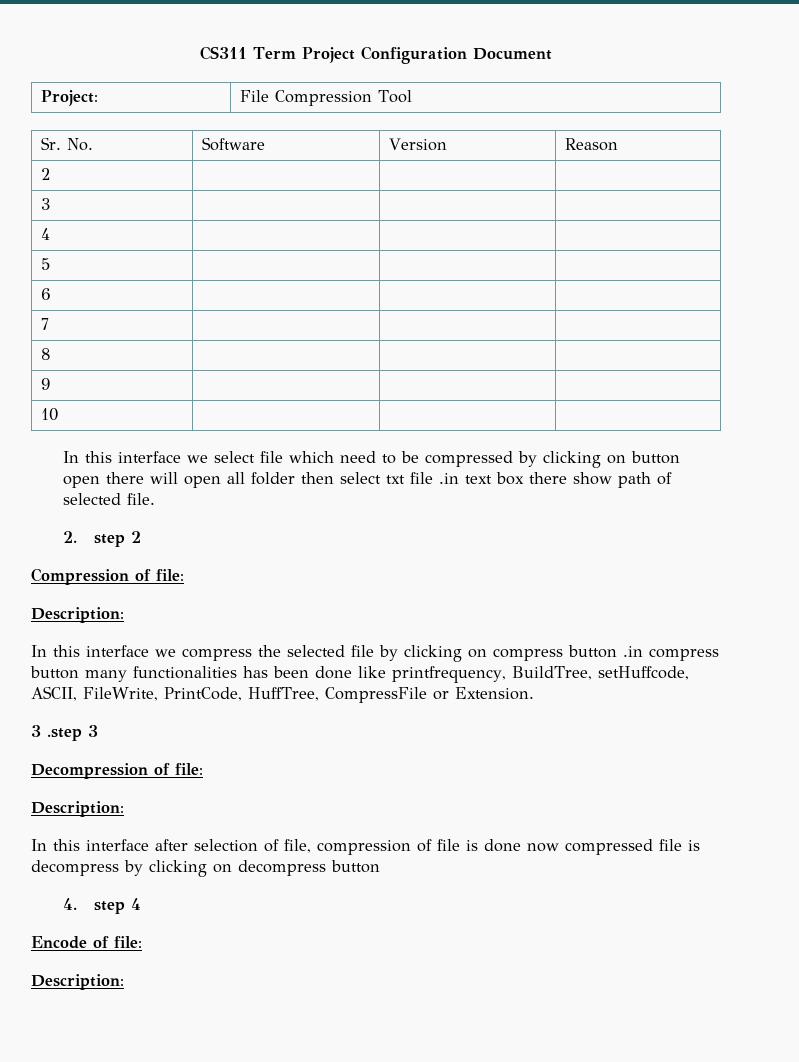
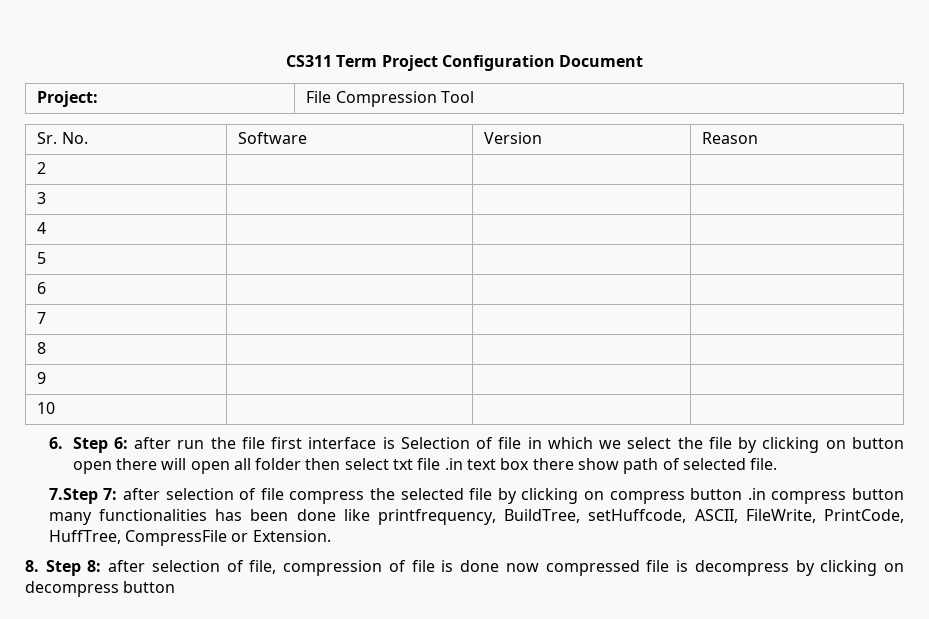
- In this interface we select file which need to be compressed by clicking on button open there will open all folder then select txt file .in text box there show path of selected file.
+ 6. Step 6: after run the file first interface is Selection of file in which we select the file by clicking on button open there will open all folder then select txt file .in text box there show path of selected file.
- 2. step 2
- Compression of file:
- Description:
- In this interface we compress the selected file by clicking on compress button .in compress button many functionalities has been done like printfrequency, BuildTree, setHuffcode, ASCII, FileWrite, PrintCode, HuffTree, CompressFile or Extension.
+ 7.Step 7: after selection of file compress the selected file by clicking on compress button .in compress button many functionalities has been done like printfrequency, BuildTree, setHuffcode, ASCII, FileWrite, PrintCode, HuffTree, CompressFile or Extension.
- 3 .step 3
- Decompression of file:
- Description:
- In this interface after selection of file, compression of file is done now compressed file is decompress by clicking on decompress button
+ 8. Step 8: after selection of file, compression of file is done now compressed file is decompress by clicking on decompress button
- 4. step 4
- Encode of file:
- Description:

